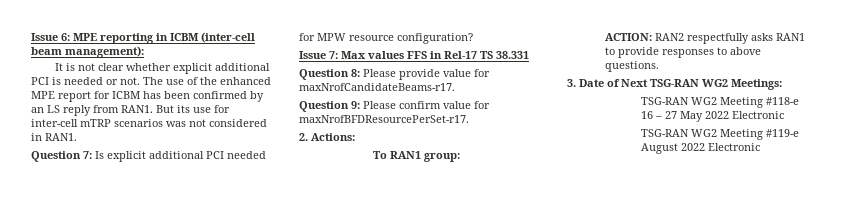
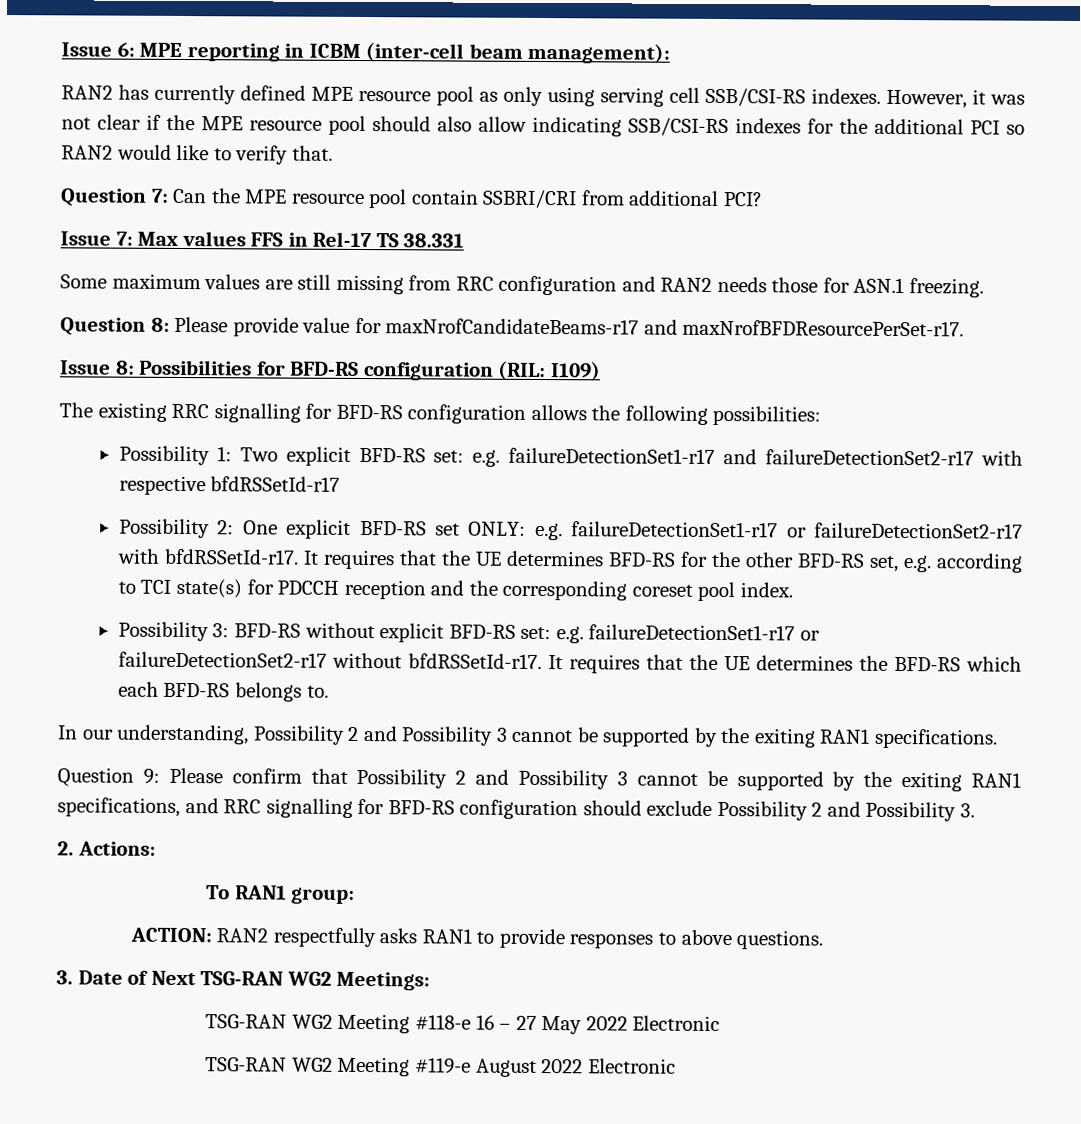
- It is not clear whether explicit additional PCI is needed or not. The use of the enhanced MPE report for ICBM has been confirmed by an LS reply from RAN1. But its use for inter-cell mTRP scenarios was not considered in RAN1.
- Question 7: Is explicit additional PCI needed for MPW resource configuration?
+ RAN2 has currently defined MPE resource pool as only using serving cell SSB/CSI-RS indexes. However, it was not clear if the MPE resource pool should also allow indicating SSB/CSI-RS indexes for the additional PCI so RAN2 would like to verify that.
+ Question 7: Can the MPE resource pool contain SSBRI/CRI from additional PCI?
+ Some maximum values are still missing from RRC configuration and RAN2 needs those for ASN.1 freezing.
- Question 8: Please provide value for maxNrofCandidateBeams-r17.
- Question 9: Please confirm value for maxNrofBFDResourcePerSet-r17.
+ Question 8: Please provide value for maxNrofCandidateBeams-r17 and maxNrofBFDResourcePerSet-r17.
+ Issue 8: Possibilities for BFD-RS configuration (RIL: I109)
+ The existing RRC signalling for BFD-RS configuration allows the following possibilities:
+ Possibility 1: Two explicit BFD-RS set: e.g. failureDetectionSet1-r17 and failureDetectionSet2-r17 with respective bfdRSSetId-r17
+ Possibility 2: One explicit BFD-RS set ONLY: e.g. failureDetectionSet1-r17 or failureDetectionSet2-r17 with bfdRSSetId-r17. It requires that the UE determines BFD-RS for the other BFD-RS set, e.g. according to TCI state(s) for PDCCH reception and the corresponding coreset pool index.
+ Possibility 3: BFD-RS without explicit BFD-RS set: e.g. failureDetectionSet1-r17 or failureDetectionSet2-r17 without bfdRSSetId-r17. It requires that the UE determines the BFD-RS which each BFD-RS belongs to.
+ In our understanding, Possibility 2 and Possibility 3 cannot be supported by the exiting RAN1 specifications.
+ Question 9: Please confirm that Possibility 2 and Possibility 3 cannot be supported by the exiting RAN1 specifications, and RRC signalling for BFD-RS configuration should exclude Possibility 2 and Possibility 3.

